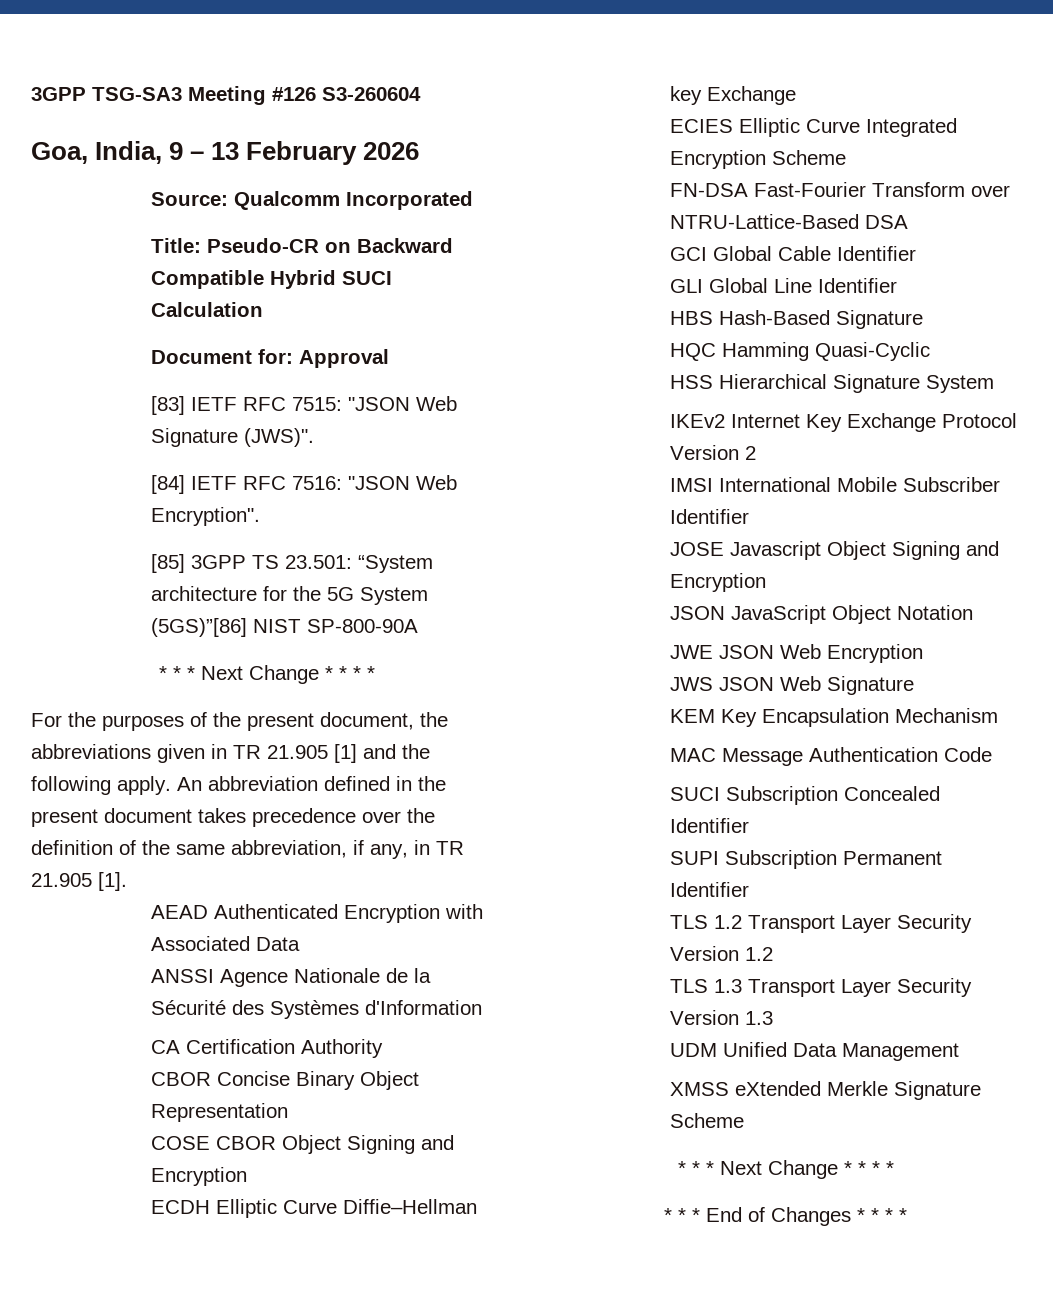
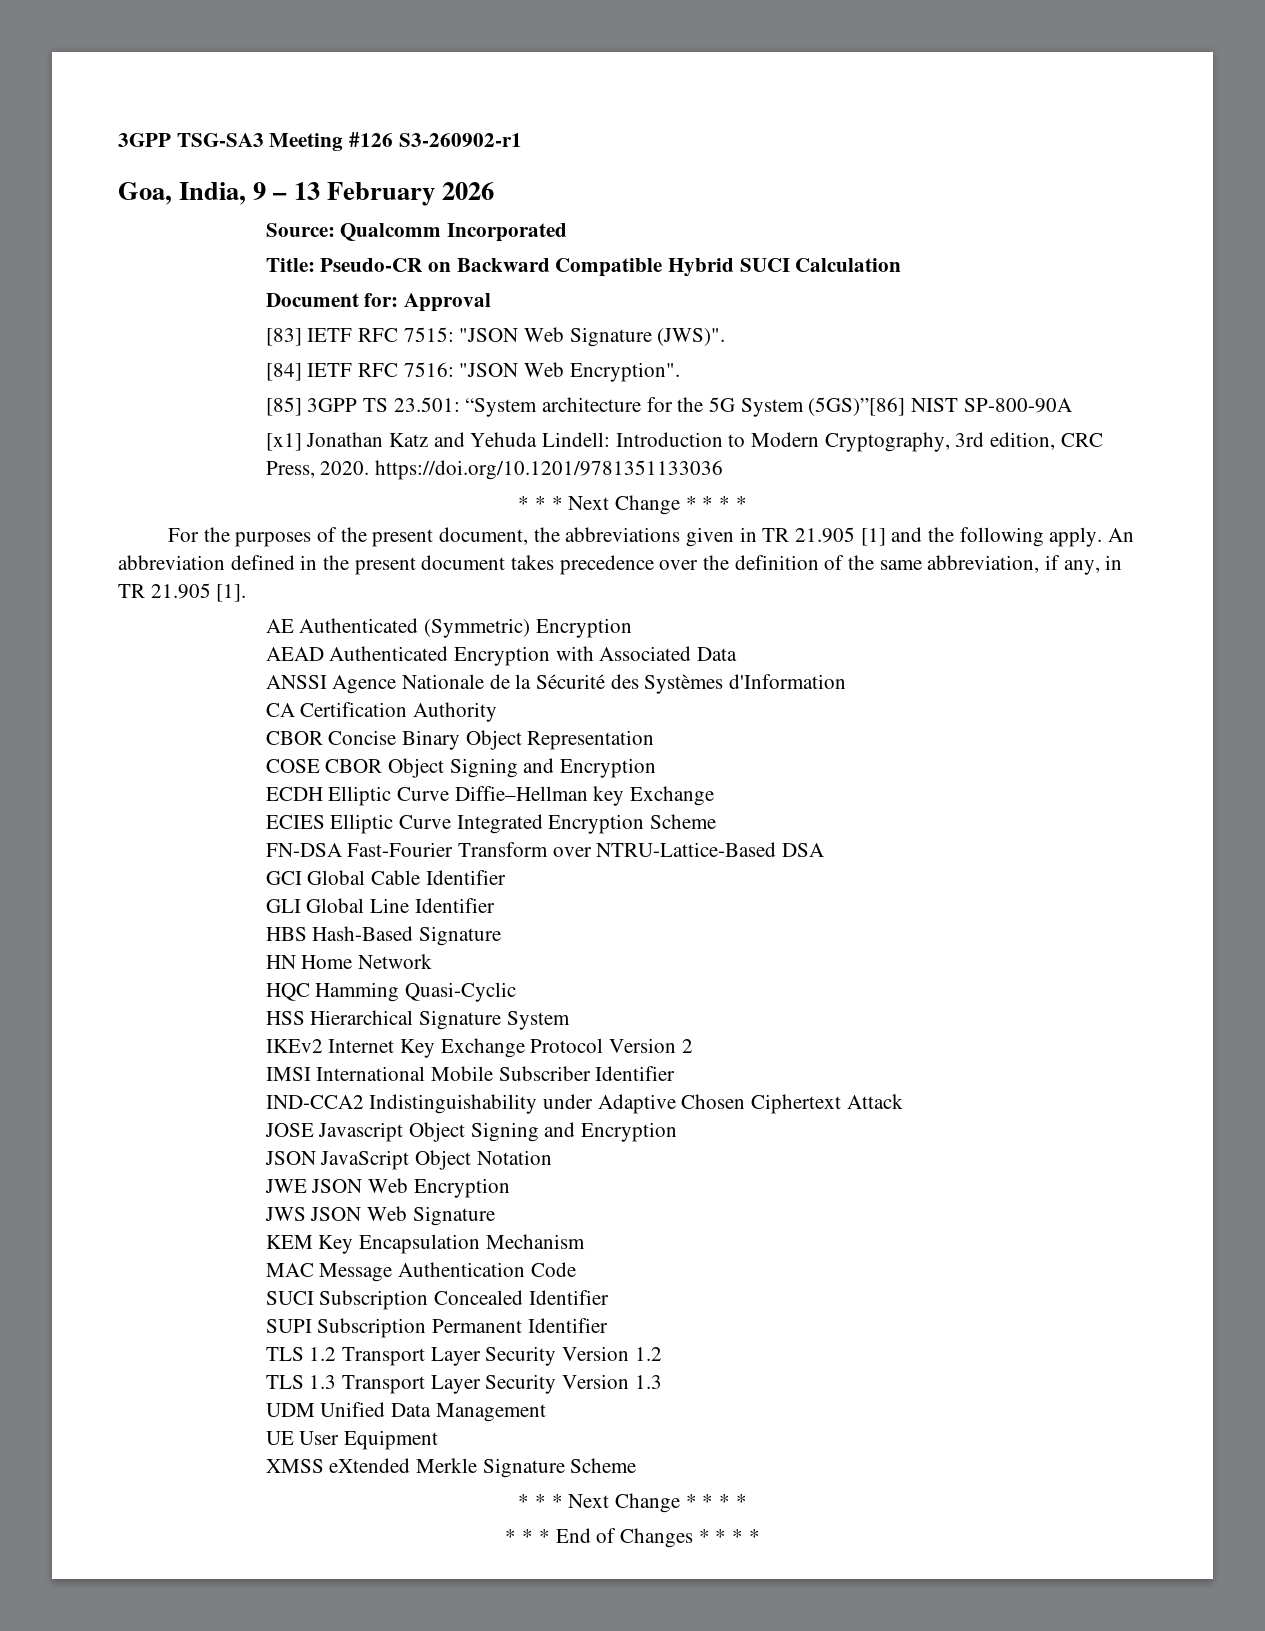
- 3GPP TSG-SA3 Meeting #126 S3-260604
+ 3GPP TSG-SA3 Meeting #126 S3-260902-r1
+ [x1] Jonathan Katz and Yehuda Lindell: Introduction to Modern Cryptography, 3rd edition, CRC Press, 2020. https://doi.org/10.1201/9781351133036
+ AE Authenticated (Symmetric) Encryption
+ HN Home Network
+ IND-CCA2 Indistinguishability under Adaptive Chosen Ciphertext Attack
+ UE User Equipment

